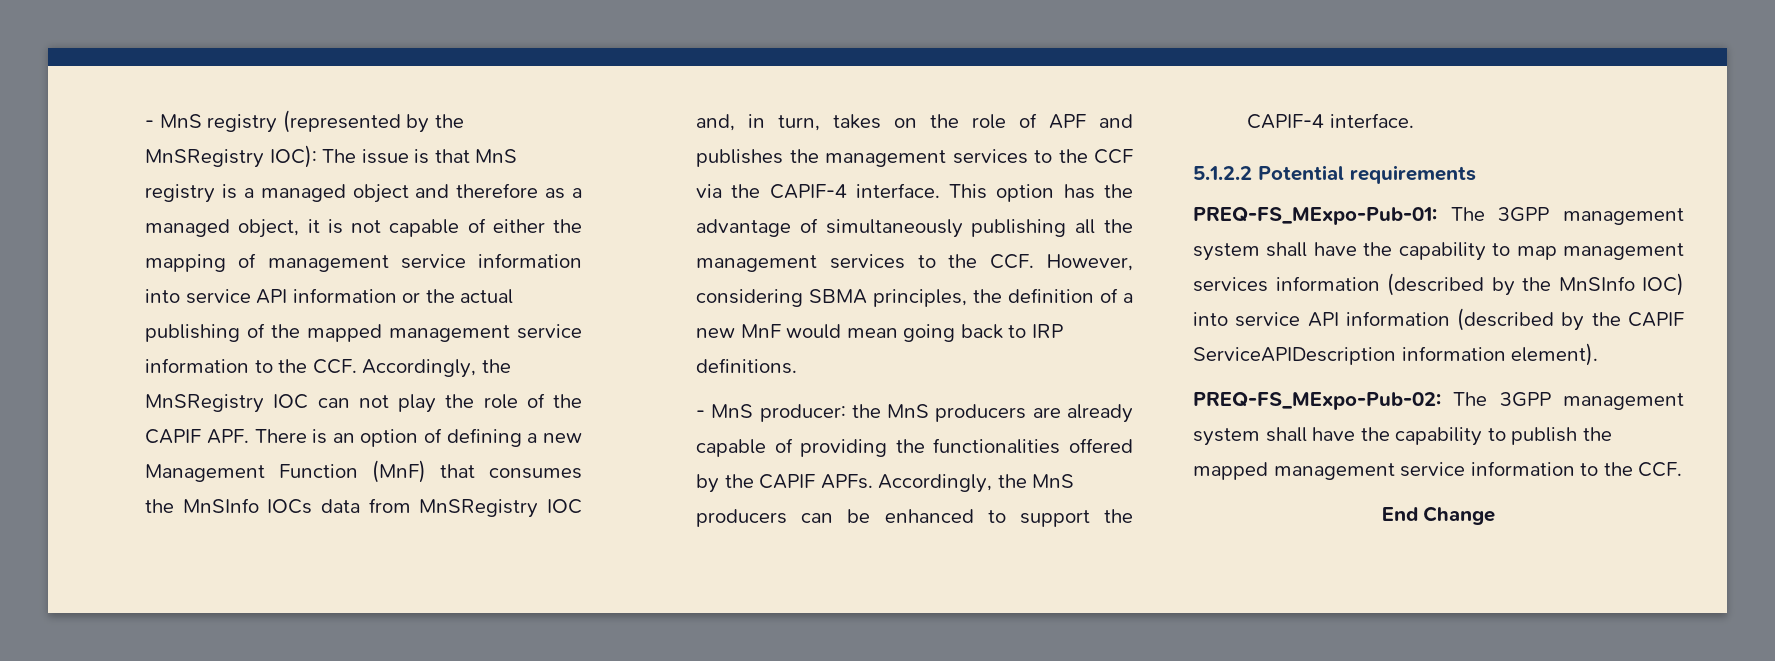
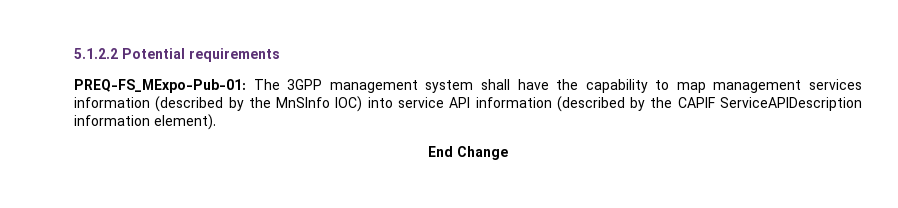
- - MnS registry (represented by the MnSRegistry IOC): The issue is that MnS registry is a managed object and therefore as a managed object, it is not capable of either the mapping of management service information into service API information or the actual publishing of the mapped management service information to the CCF. Accordingly, the MnSRegistry IOC can not play the role of the CAPIF APF. There is an option of defining a new Management Function (MnF) that consumes the MnSInfo IOCs data from MnSRegistry IOC and, in turn, takes on the role of APF and publishes the management services to the CCF via the CAPIF-4 interface. This option has the advantage of simultaneously publishing all the management services to the CCF. However, considering SBMA principles, the definition of a new MnF would mean going back to IRP definitions.
- - MnS producer: the MnS producers are already capable of providing the functionalities offered by the CAPIF APFs. Accordingly, the MnS producers can be enhanced to support the CAPIF-4 interface.
- PREQ-FS_MExpo-Pub-02: The 3GPP management system shall have the capability to publish the mapped management service information to the CCF.

